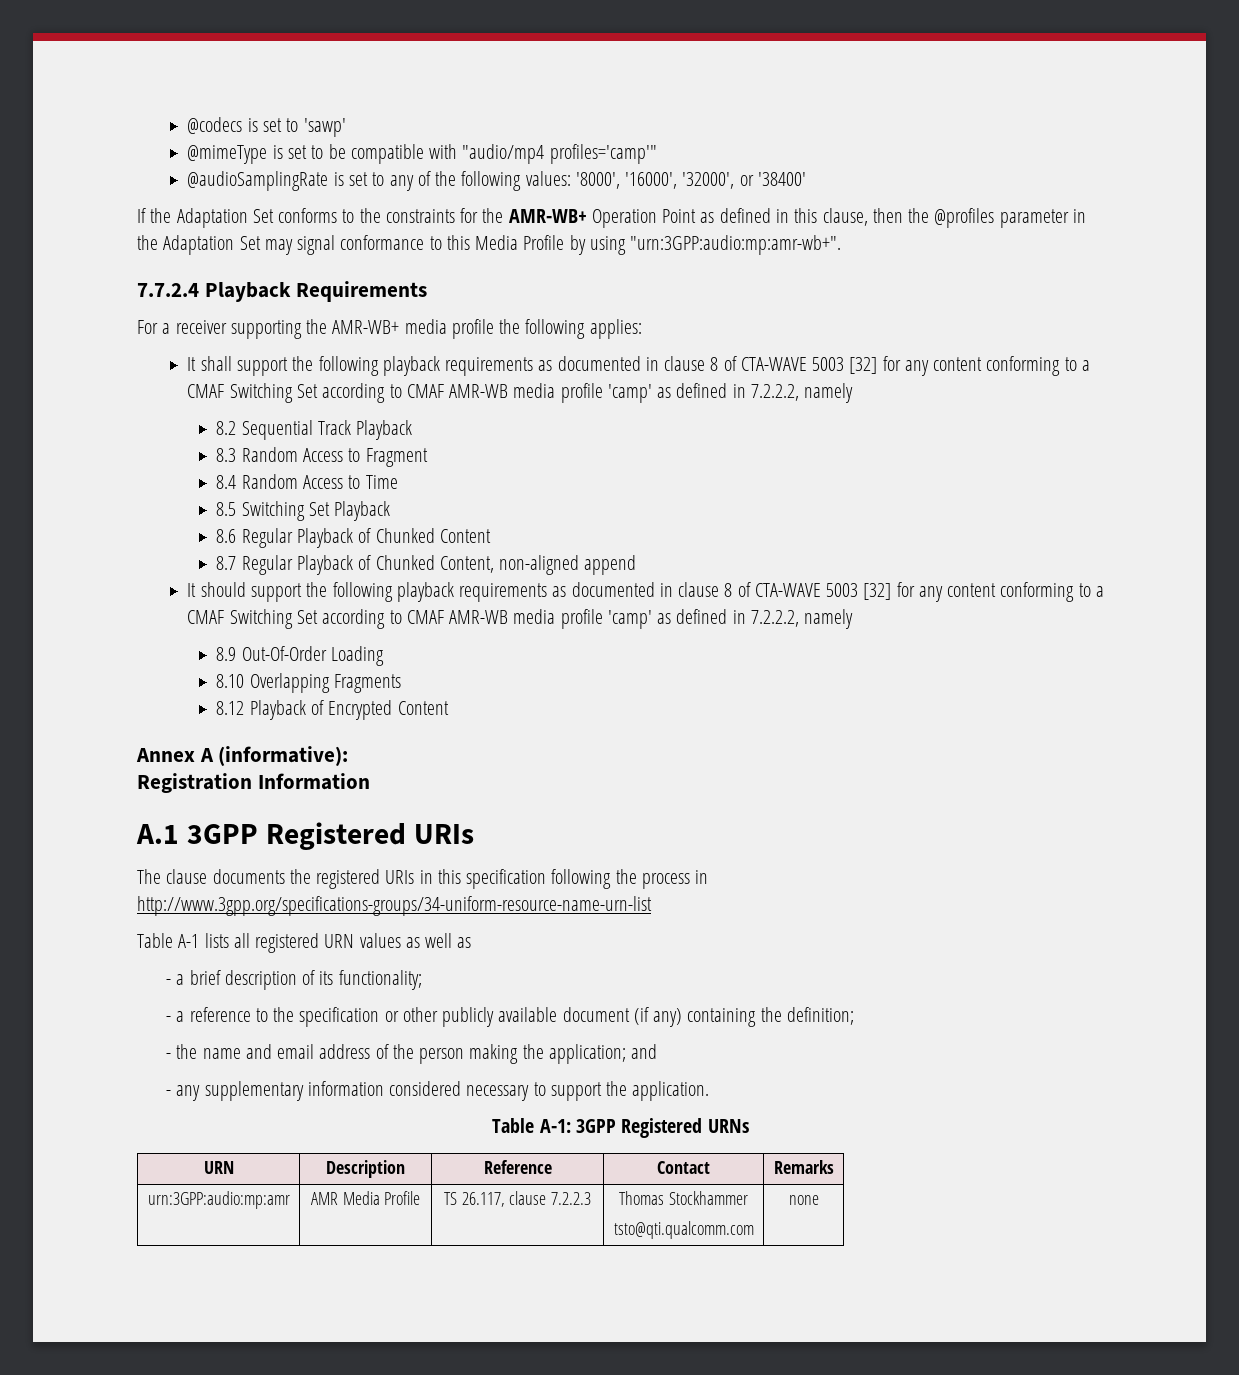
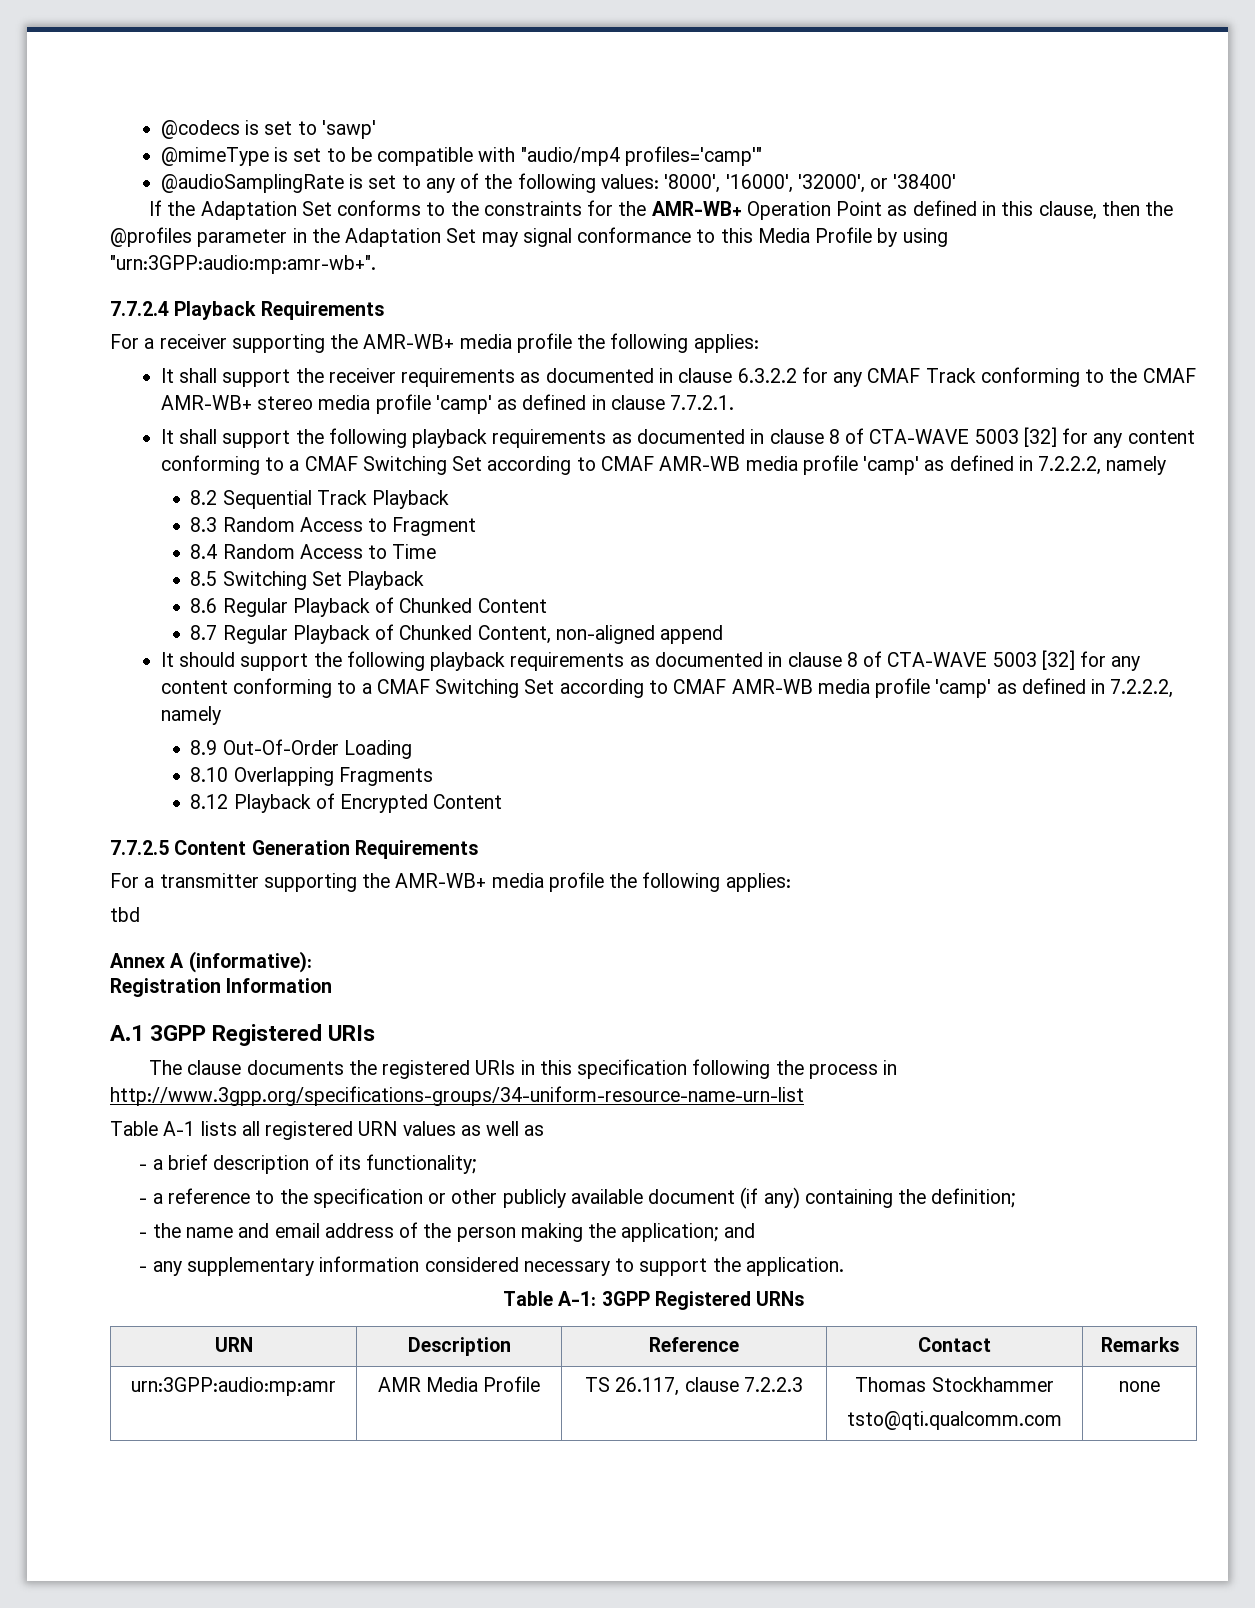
+ It shall support the receiver requirements as documented in clause 6.3.2.2 for any CMAF Track conforming to the CMAF AMR-WB+ stereo media profile 'camp' as defined in clause 7.7.2.1.
+ 7.7.2.5 Content Generation Requirements
+ For a transmitter supporting the AMR-WB+ media profile the following applies:
+ tbd

